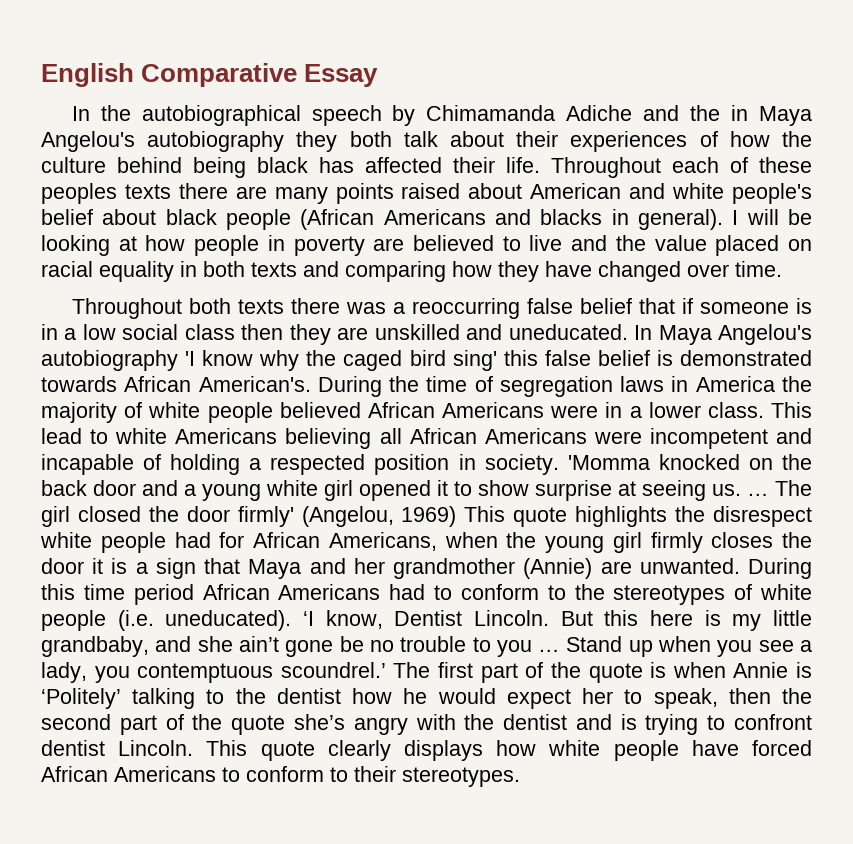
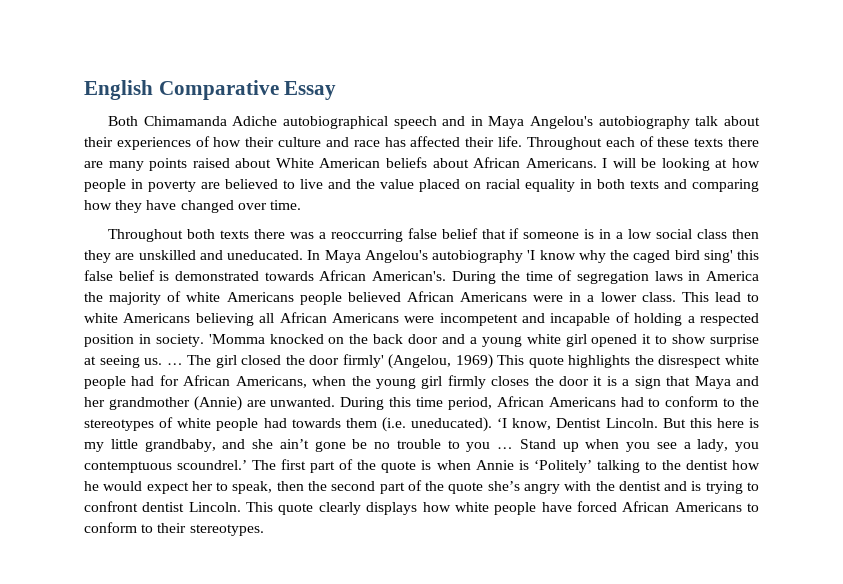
- In the autobiographical speech by Chimamanda Adiche and the in Maya Angelou's autobiography they both talk about their experiences of how the culture behind being black has affected their life.
+ Both Chimamanda Adiche autobiographical speech and in Maya Angelou's autobiography talk about their experiences of how their culture and race has affected their life.
- Throughout each of these peoples texts there are many points raised about American and white people's belief about black people (African Americans and blacks in general).
+ Throughout each of these texts there are many points raised about White American beliefs about African Americans.
- During the time of segregation laws in America the majority of white people believed African Americans were in a lower class.
+ During the time of segregation laws in America the majority of white Americans people believed African Americans were in a lower class.
- During this time period African Americans had to conform to the stereotypes of white people (i.e. uneducated).
+ During this time period, African Americans had to conform to the stereotypes of white people had towards them (i.e. uneducated).

